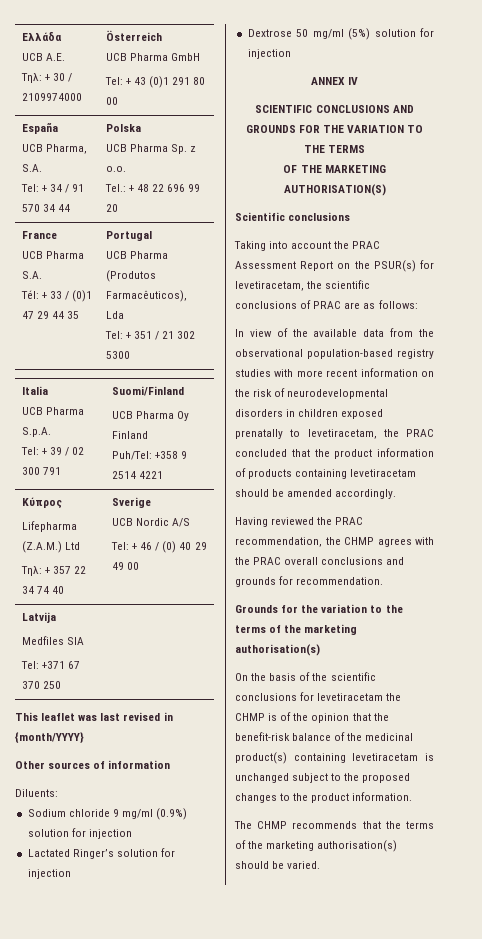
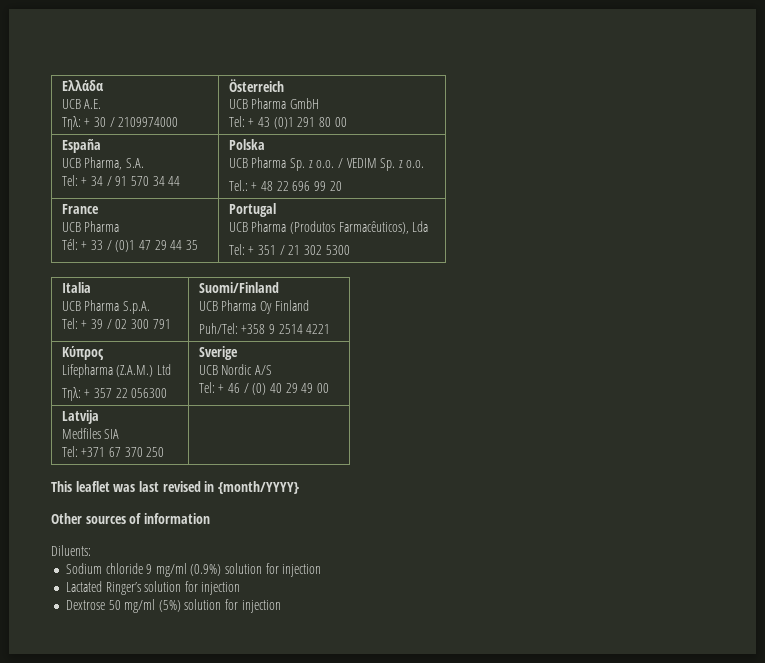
  España
  UCB Pharma, S.A.
  Tel: + 34 / 91 570 34 44 | Polska
- UCB Pharma Sp. z o.o.
+ UCB Pharma Sp. z o.o. / VEDIM Sp. z o.o.
  France
- UCB Pharma S.A.
+ UCB Pharma
  Κύπρος
  Lifepharma (Z.A.M.) Ltd
- Τηλ: + 357 22 34 74 40 | Sverige
+ Τηλ: + 357 22 056300 | Sverige
- ANNEX IV
- SCIENTIFIC CONCLUSIONS AND GROUNDS FOR THE VARIATION TO THE TERMS
- OF THE MARKETING AUTHORISATION(S)
- Scientific conclusions
- Taking into account the PRAC Assessment Report on the PSUR(s) for levetiracetam, the scientific conclusions of PRAC are as follows:
- In view of the available data from the observational population-based registry studies with more recent information on the risk of neurodevelopmental disorders in children exposed prenatally to levetiracetam, the PRAC concluded that the product information of products containing levetiracetam should be amended accordingly.
- Having reviewed the PRAC recommendation, the CHMP agrees with the PRAC overall conclusions and grounds for recommendation.
- Grounds for the variation to the terms of the marketing authorisation(s)
- On the basis of the scientific conclusions for levetiracetam the CHMP is of the opinion that the benefit-risk balance of the medicinal product(s) containing levetiracetam is unchanged subject to the proposed changes to the product information.
- The CHMP recommends that the terms of the marketing authorisation(s) should be varied.

